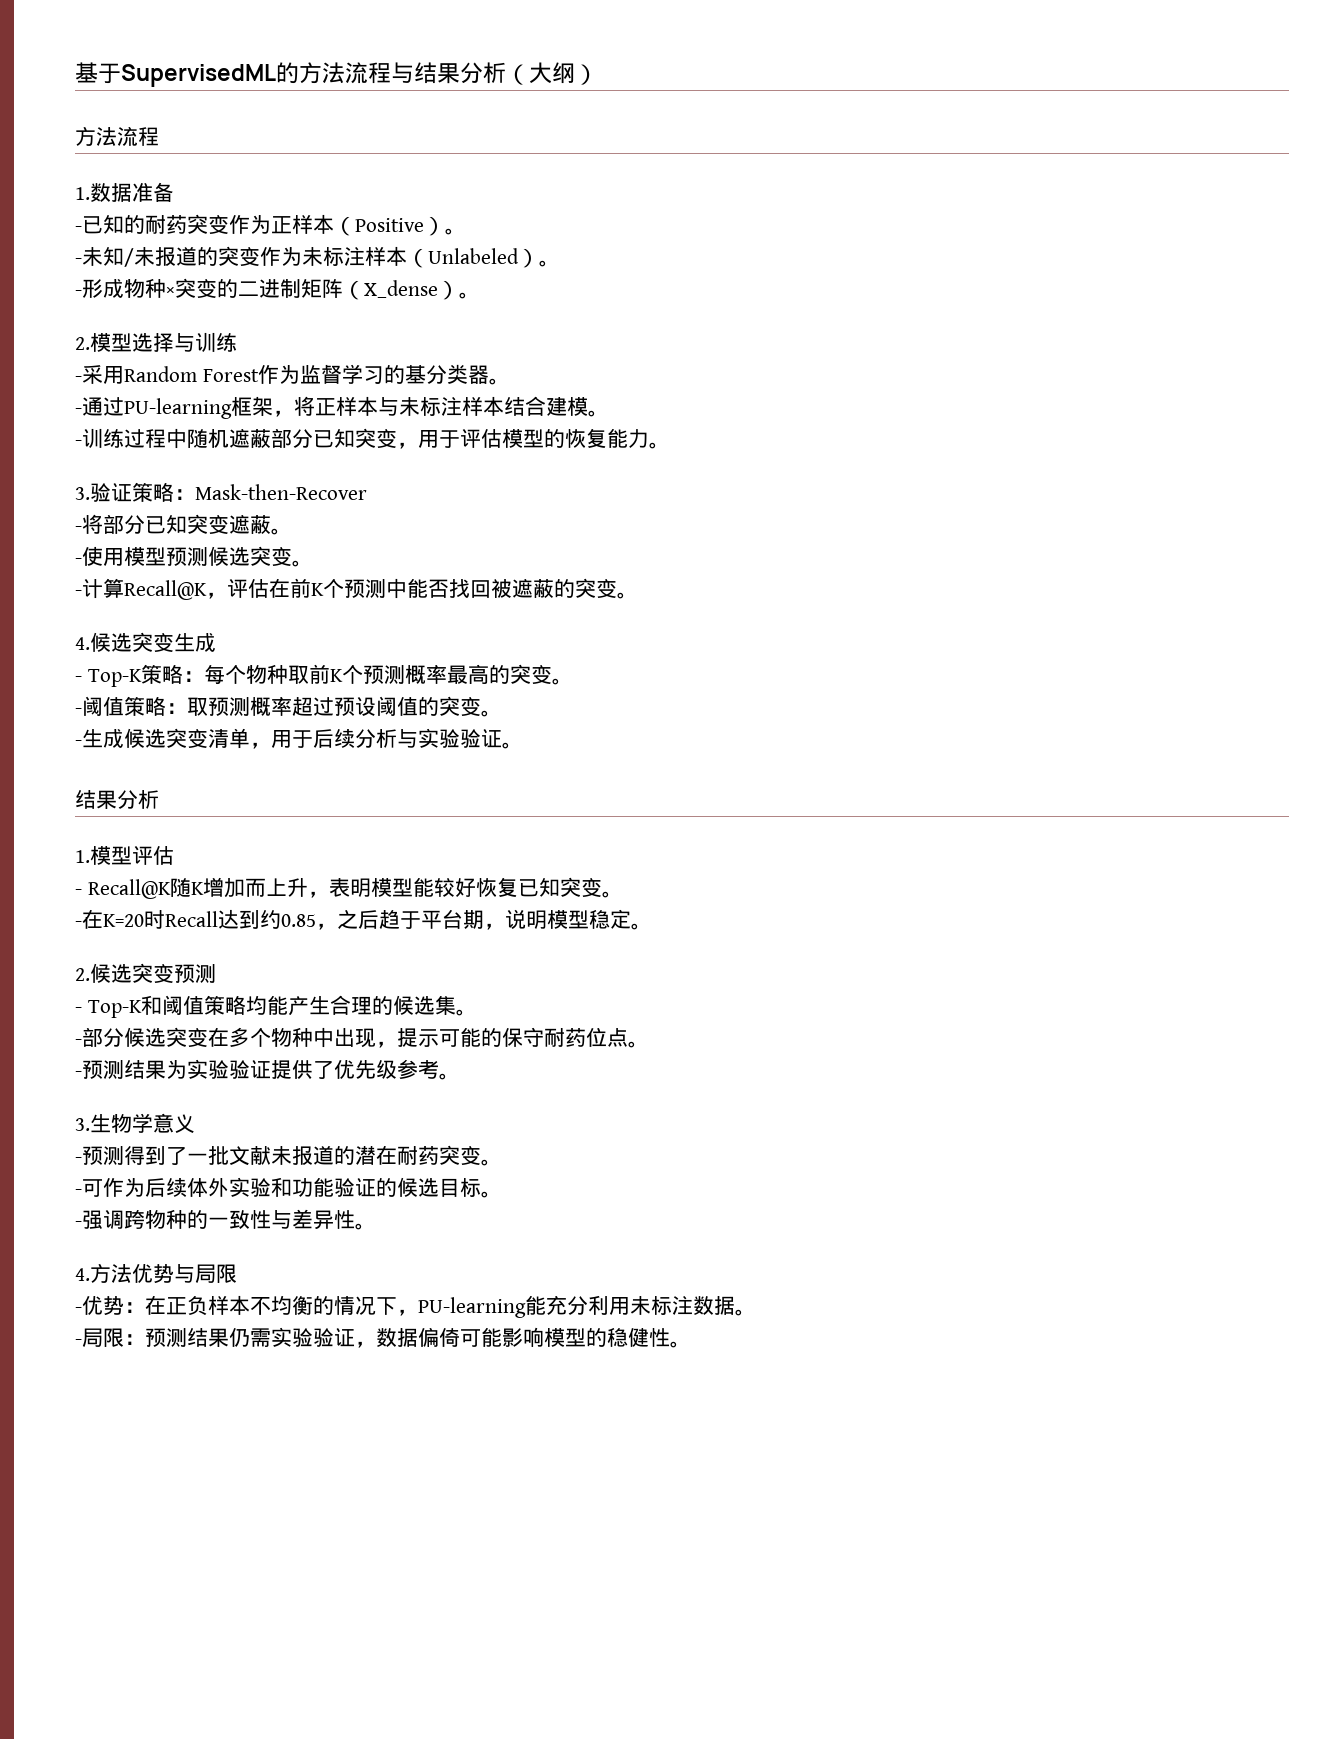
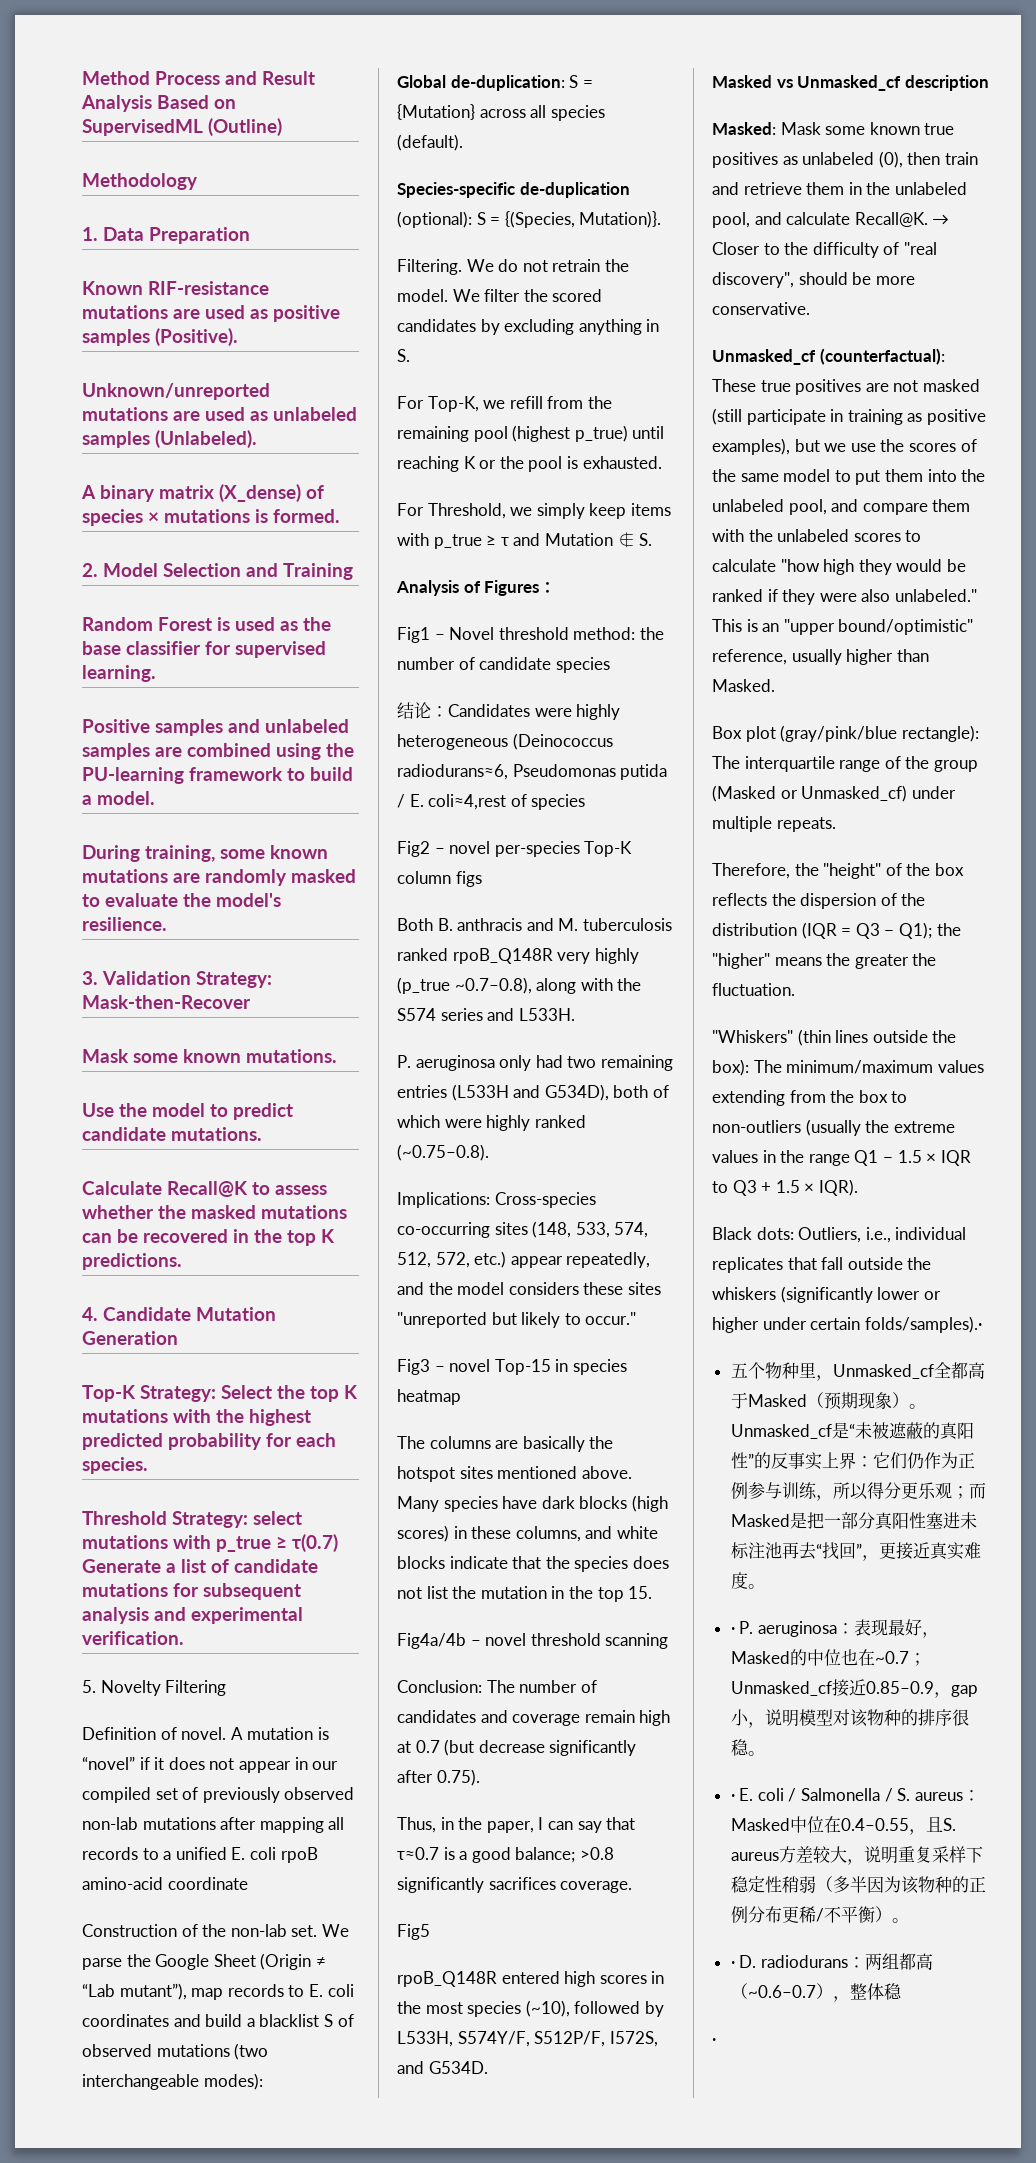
- 基于SupervisedML的方法流程与结果分析（大纲）
- 方法流程
- 1.数据准备
- -已知的耐药突变作为正样本（Positive）。
- -未知/未报道的突变作为未标注样本（Unlabeled）。
- -形成物种×突变的二进制矩阵（X_dense）。
- 2.模型选择与训练
- -采用Random Forest作为监督学习的基分类器。
- -通过PU-learning框架，将正样本与未标注样本结合建模。
- -训练过程中随机遮蔽部分已知突变，用于评估模型的恢复能力。
- 3.验证策略：Mask-then-Recover
- -将部分已知突变遮蔽。
- -使用模型预测候选突变。
- -计算Recall@K，评估在前K个预测中能否找回被遮蔽的突变。
- 4.候选突变生成
- - Top-K策略：每个物种取前K个预测概率最高的突变。
- -阈值策略：取预测概率超过预设阈值的突变。
- -生成候选突变清单，用于后续分析与实验验证。
- 结果分析
- 1.模型评估
- - Recall@K随K增加而上升，表明模型能较好恢复已知突变。
- -在K=20时Recall达到约0.85，之后趋于平台期，说明模型稳定。
- 2.候选突变预测
- - Top-K和阈值策略均能产生合理的候选集。
- -部分候选突变在多个物种中出现，提示可能的保守耐药位点。
- -预测结果为实验验证提供了优先级参考。
- 3.生物学意义
- -预测得到了一批文献未报道的潜在耐药突变。
- -可作为后续体外实验和功能验证的候选目标。
- -强调跨物种的一致性与差异性。
- 4.方法优势与局限
- -优势：在正负样本不均衡的情况下，PU-learning能充分利用未标注数据。
- -局限：预测结果仍需实验验证，数据偏倚可能影响模型的稳健性。
+ Method Process and Result Analysis Based on SupervisedML (Outline)
+ Methodology
+ 1. Data Preparation
+ Known RIF-resistance mutations are used as positive samples (Positive).
+ Unknown/unreported mutations are used as unlabeled samples (Unlabeled).
+ A binary matrix (X_dense) of species × mutations is formed.
+ 2. Model Selection and Training
+ Random Forest is used as the base classifier for supervised learning.
+ Positive samples and unlabeled samples are combined using the PU-learning framework to build a model.
+ During training, some known mutations are randomly masked to evaluate the model's resilience.
+ 3. Validation Strategy: Mask-then-Recover
+ Mask some known mutations.
+ Use the model to predict candidate mutations.
+ Calculate Recall@K to assess whether the masked mutations can be recovered in the top K predictions.
+ 4. Candidate Mutation Generation
+ Top-K Strategy: Select the top K mutations with the highest predicted probability for each species.
+ Threshold Strategy: select mutations with p_true ≥ τ(0.7) Generate a list of candidate mutations for subsequent analysis and experimental verification.
+ 5. Novelty Filtering
+ Definition of novel. A mutation is “novel” if it does not appear in our compiled set of previously observed non-lab mutations after mapping all records to a unified E. coli rpoB amino-acid coordinate
+ Construction of the non-lab set. We parse the Google Sheet (Origin ≠ “Lab mutant”), map records to E. coli coordinates and build a blacklist S of observed mutations (two interchangeable modes):
+ Global de-duplication: S = {Mutation} across all species (default).
+ Species-specific de-duplication (optional): S = {(Species, Mutation)}.
+ Filtering. We do not retrain the model. We filter the scored candidates by excluding anything in S.
+ For Top-K, we refill from the remaining pool (highest p_true) until reaching K or the pool is exhausted.
+ For Threshold, we simply keep items with p_true ≥ τ and Mutation ∉ S.
+ Analysis of Figures：
+ Fig1 – Novel threshold method: the number of candidate species
+ 结论：Candidates were highly heterogeneous (Deinococcus radiodurans≈6, Pseudomonas putida / E. coli≈4,rest of species
+ Fig2 – novel per-species Top-K column figs
+ Both B. anthracis and M. tuberculosis ranked rpoB_Q148R very highly (p_true ~0.7–0.8), along with the S574 series and L533H.
+ P. aeruginosa only had two remaining entries (L533H and G534D), both of which were highly ranked (~0.75–0.8).
+ Implications: Cross-species co-occurring sites (148, 533, 574, 512, 572, etc.) appear repeatedly, and the model considers these sites "unreported but likely to occur."
+ Fig3 – novel Top-15 in species heatmap
+ The columns are basically the hotspot sites mentioned above. Many species have dark blocks (high scores) in these columns, and white blocks indicate that the species does not list the mutation in the top 15.
+ Fig4a/4b – novel threshold scanning
+ Conclusion: The number of candidates and coverage remain high at 0.7 (but decrease significantly after 0.75).
+ Thus, in the paper, I can say that τ≈0.7 is a good balance; >0.8 significantly sacrifices coverage.
+ Fig5
+ rpoB_Q148R entered high scores in the most species (~10), followed by L533H, S574Y/F, S512P/F, I572S, and G534D.
+ Masked vs Unmasked_cf description
+ Masked: Mask some known true positives as unlabeled (0), then train and retrieve them in the unlabeled pool, and calculate Recall@K. → Closer to the difficulty of "real discovery", should be more conservative.
+ Unmasked_cf (counterfactual): These true positives are not masked (still participate in training as positive examples), but we use the scores of the same model to put them into the unlabeled pool, and compare them with the unlabeled scores to calculate "how high they would be ranked if they were also unlabeled." This is an "upper bound/optimistic" reference, usually higher than Masked.
+ Box plot (gray/pink/blue rectangle): The interquartile range of the group (Masked or Unmasked_cf) under multiple repeats.
+ Therefore, the "height" of the box reflects the dispersion of the distribution (IQR = Q3 − Q1); the "higher" means the greater the fluctuation.
+ "Whiskers" (thin lines outside the box): The minimum/maximum values extending from the box to non-outliers (usually the extreme values in the range Q1 − 1.5 × IQR to Q3 + 1.5 × IQR).
+ Black dots: Outliers, i.e., individual replicates that fall outside the whiskers (significantly lower or higher under certain folds/samples).·
+ 五个物种里，Unmasked_cf全都高于Masked（预期现象）。Unmasked_cf是“未被遮蔽的真阳性”的反事实上界：它们仍作为正例参与训练，所以得分更乐观；而Masked是把一部分真阳性塞进未标注池再去“找回”，更接近真实难度。
+ · P. aeruginosa：表现最好，Masked的中位也在~0.7；Unmasked_cf接近0.85–0.9，gap小，说明模型对该物种的排序很稳。
+ · E. coli / Salmonella / S. aureus：Masked中位在0.4–0.55，且S. aureus方差较大，说明重复采样下稳定性稍弱（多半因为该物种的正例分布更稀/不平衡）。
+ · D. radiodurans：两组都高（~0.6–0.7），整体稳
+ ·

